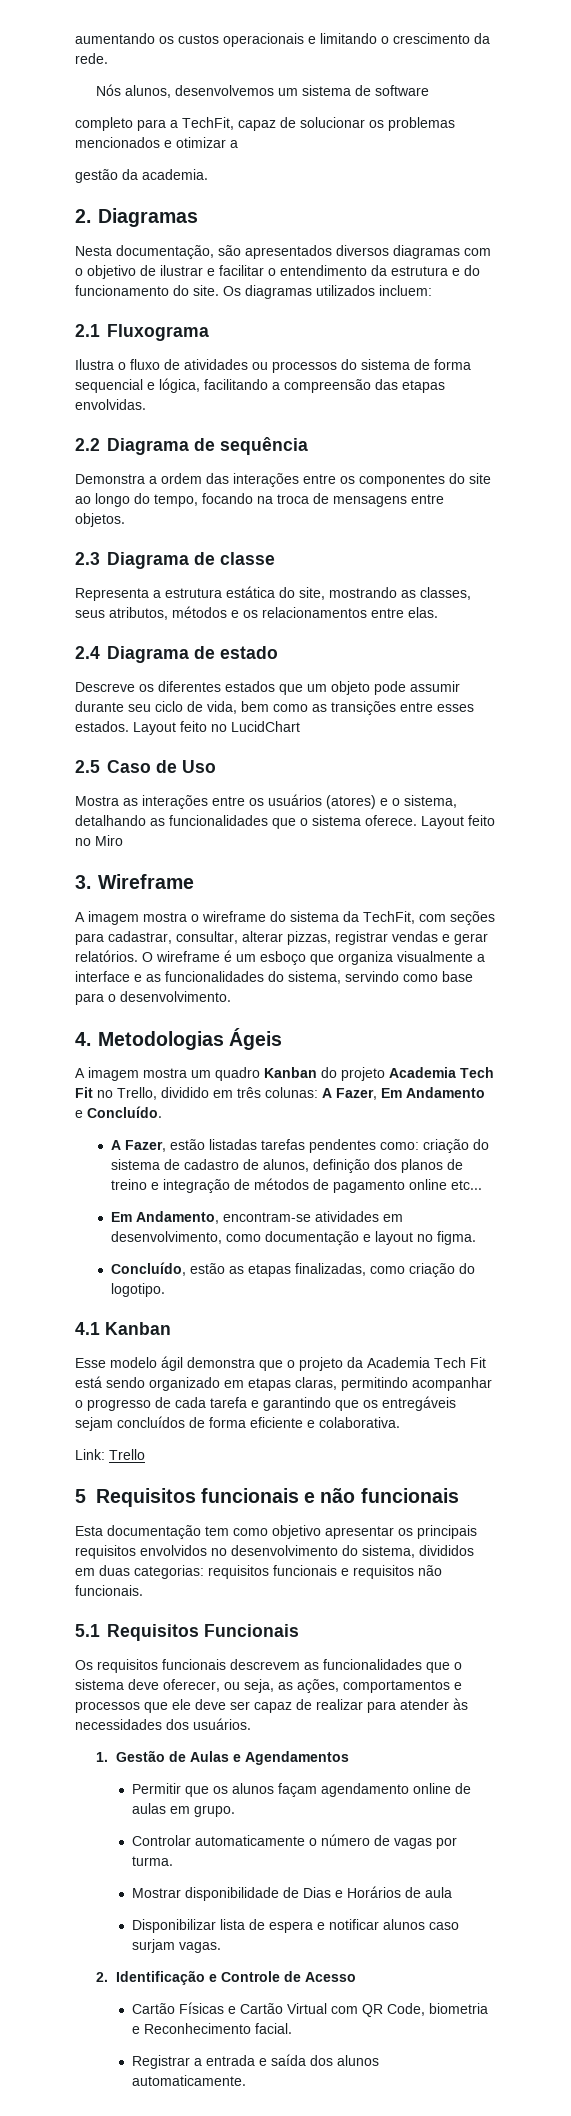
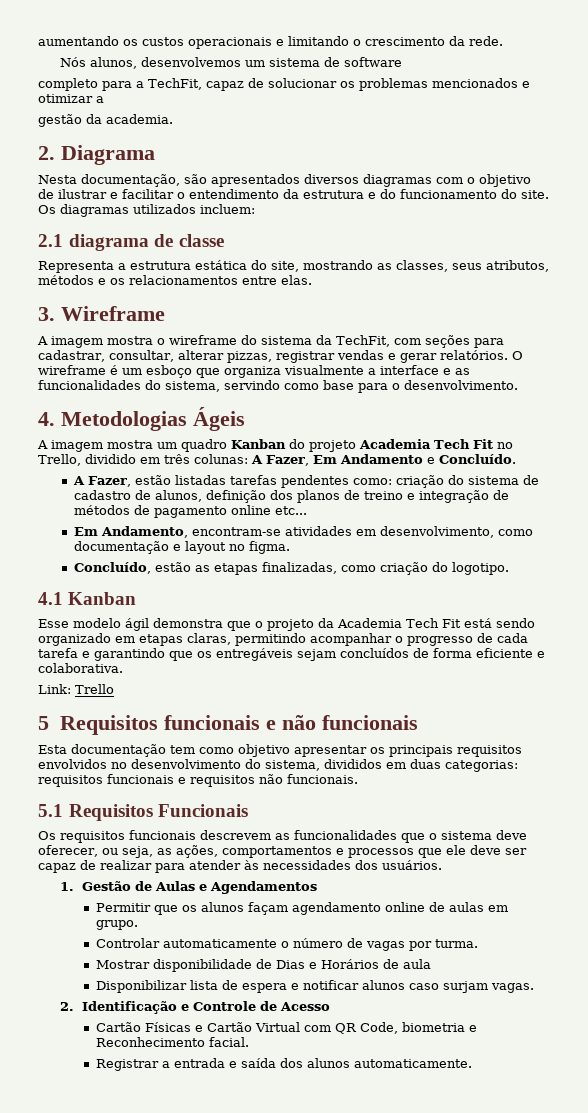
- 2. Diagramas
+ 2. Diagrama
- 2.1 Fluxograma
- Ilustra o fluxo de atividades ou processos do sistema de forma sequencial e lógica, facilitando a compreensão das etapas envolvidas.
- 2.2 Diagrama de sequência
- Demonstra a ordem das interações entre os componentes do site ao longo do tempo, focando na troca de mensagens entre objetos.
- 2.3 Diagrama de classe
+ 2.1 diagrama de classe
- 2.4 Diagrama de estado
- Descreve os diferentes estados que um objeto pode assumir durante seu ciclo de vida, bem como as transições entre esses estados. Layout feito no LucidChart
- 2.5 Caso de Uso
- Mostra as interações entre os usuários (atores) e o sistema, detalhando as funcionalidades que o sistema oferece. Layout feito no Miro

